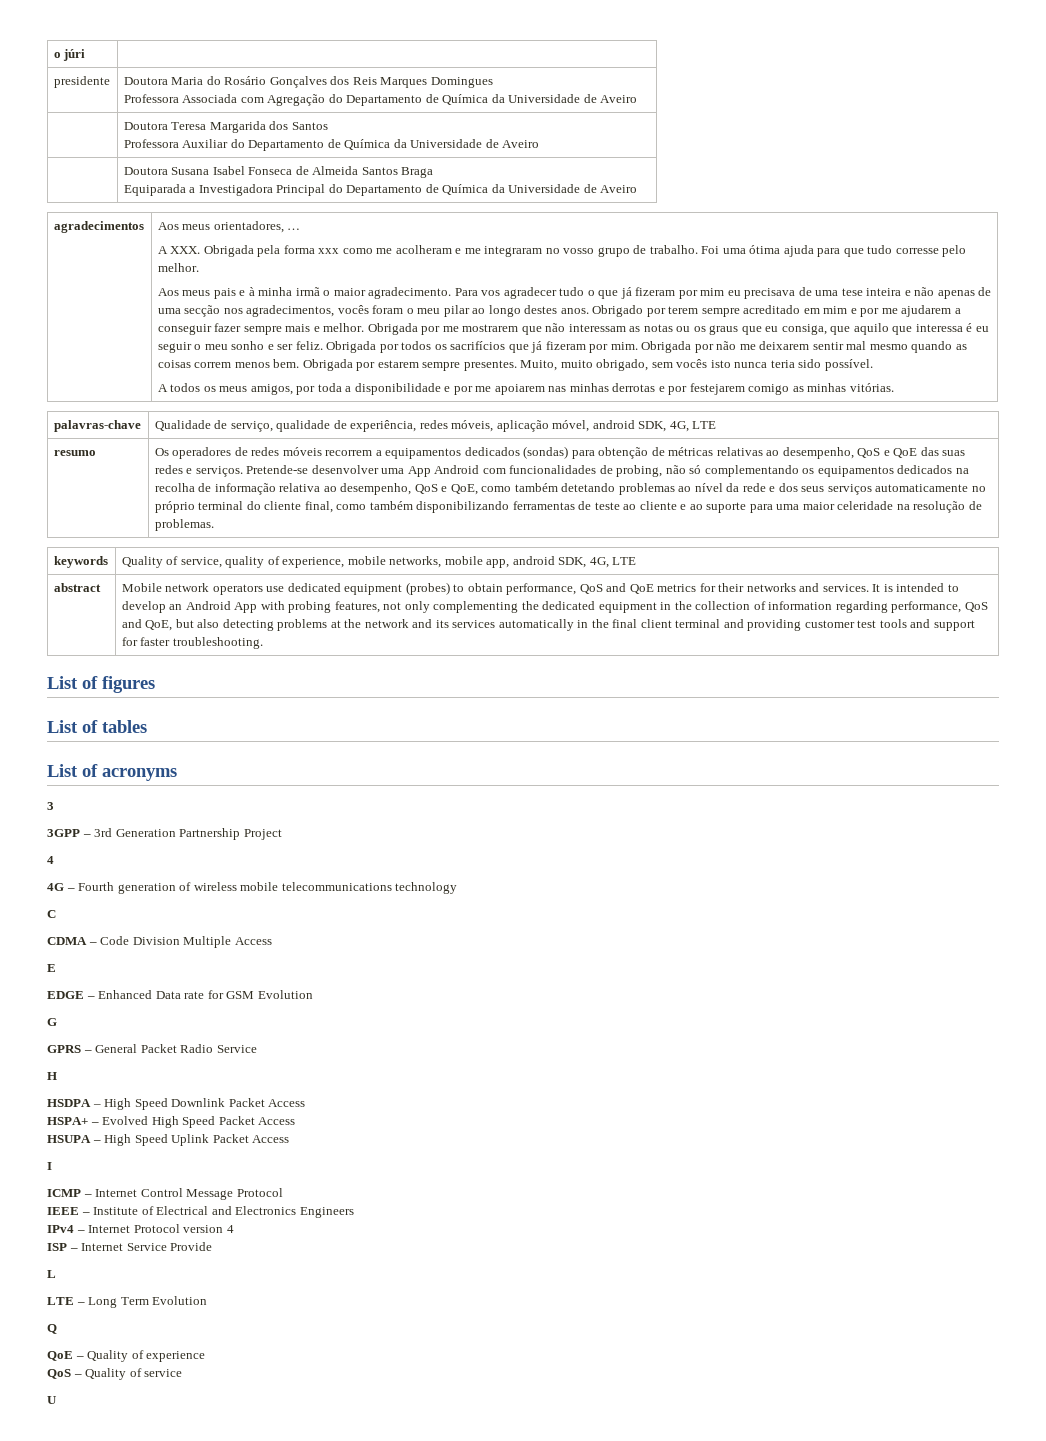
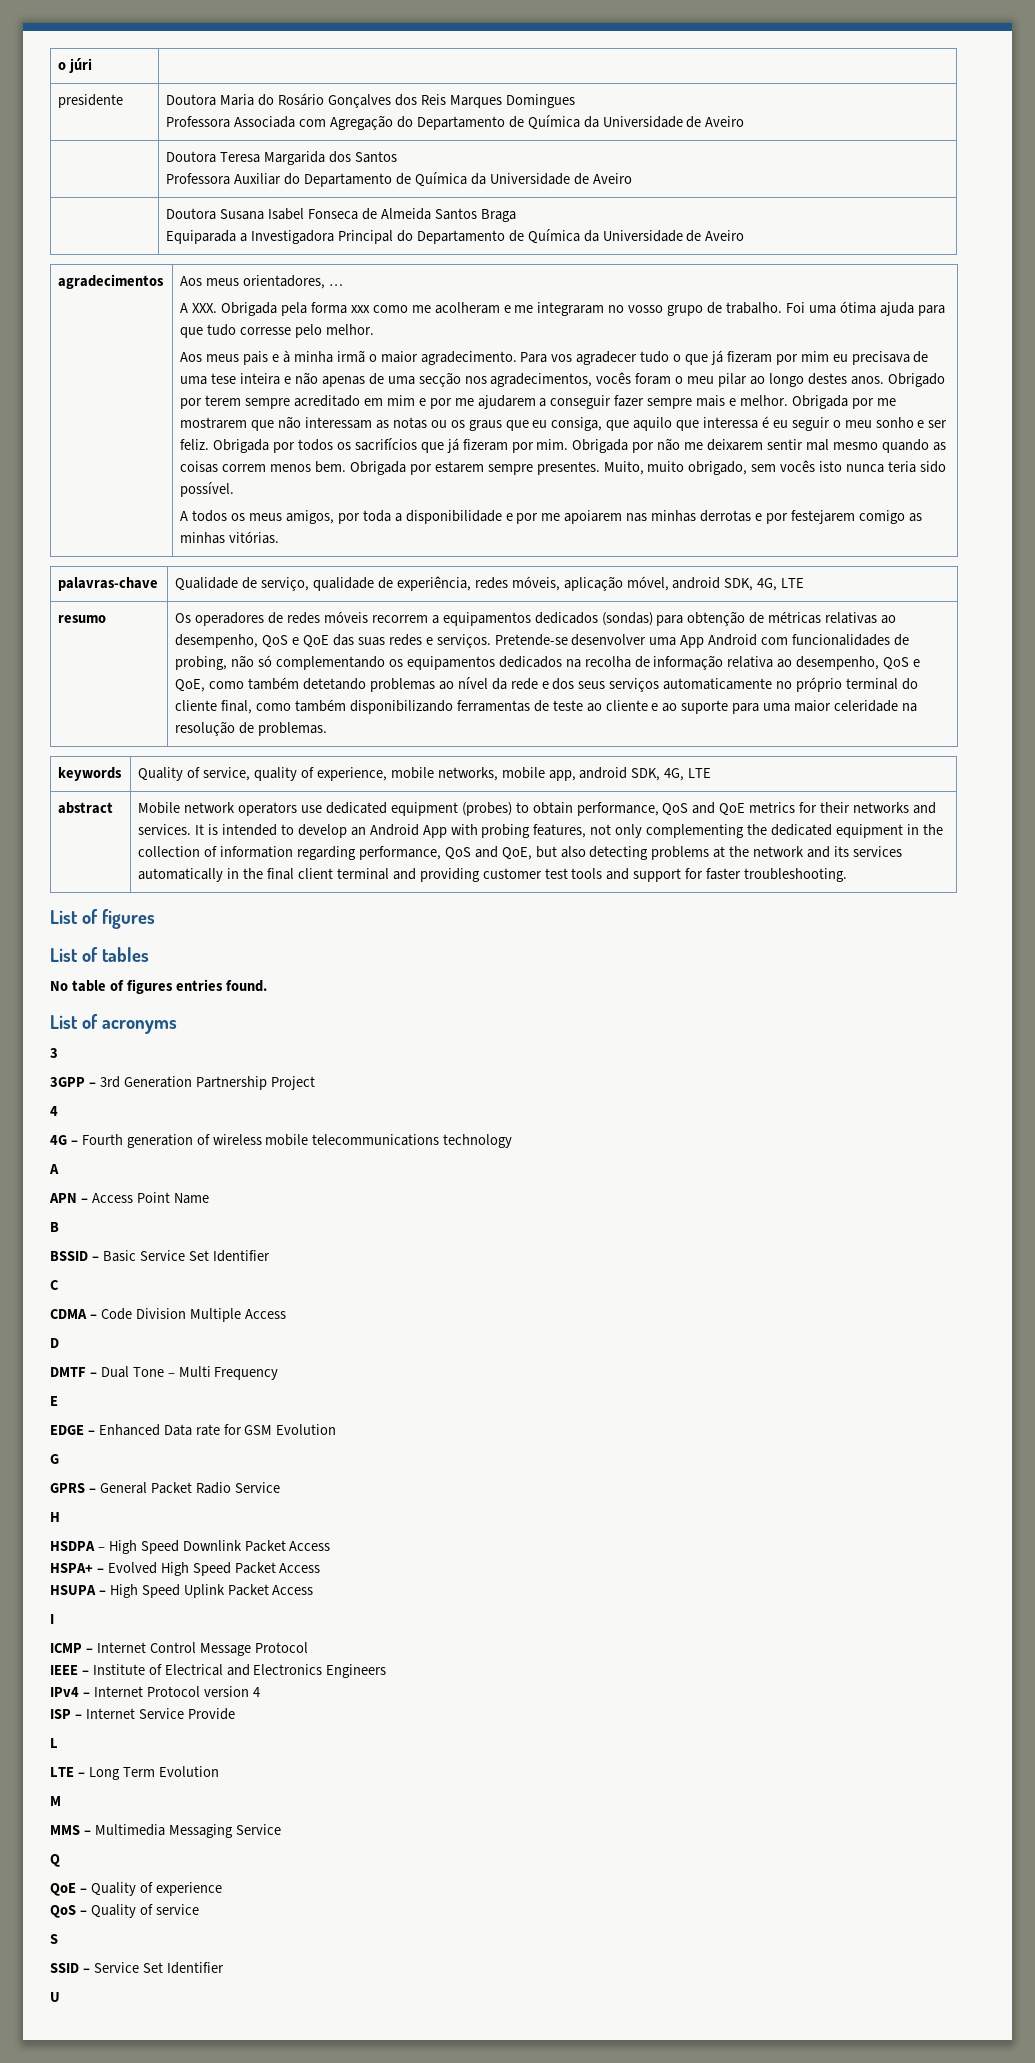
+ No table of figures entries found.
  4G – Fourth generation of wireless mobile telecommunications technology
+ A
+ APN – Access Point Name
+ B
+ BSSID – Basic Service Set Identifier
+ D
+ DMTF – Dual Tone – Multi Frequency
+ M
+ MMS – Multimedia Messaging Service
+ S
+ SSID – Service Set Identifier

